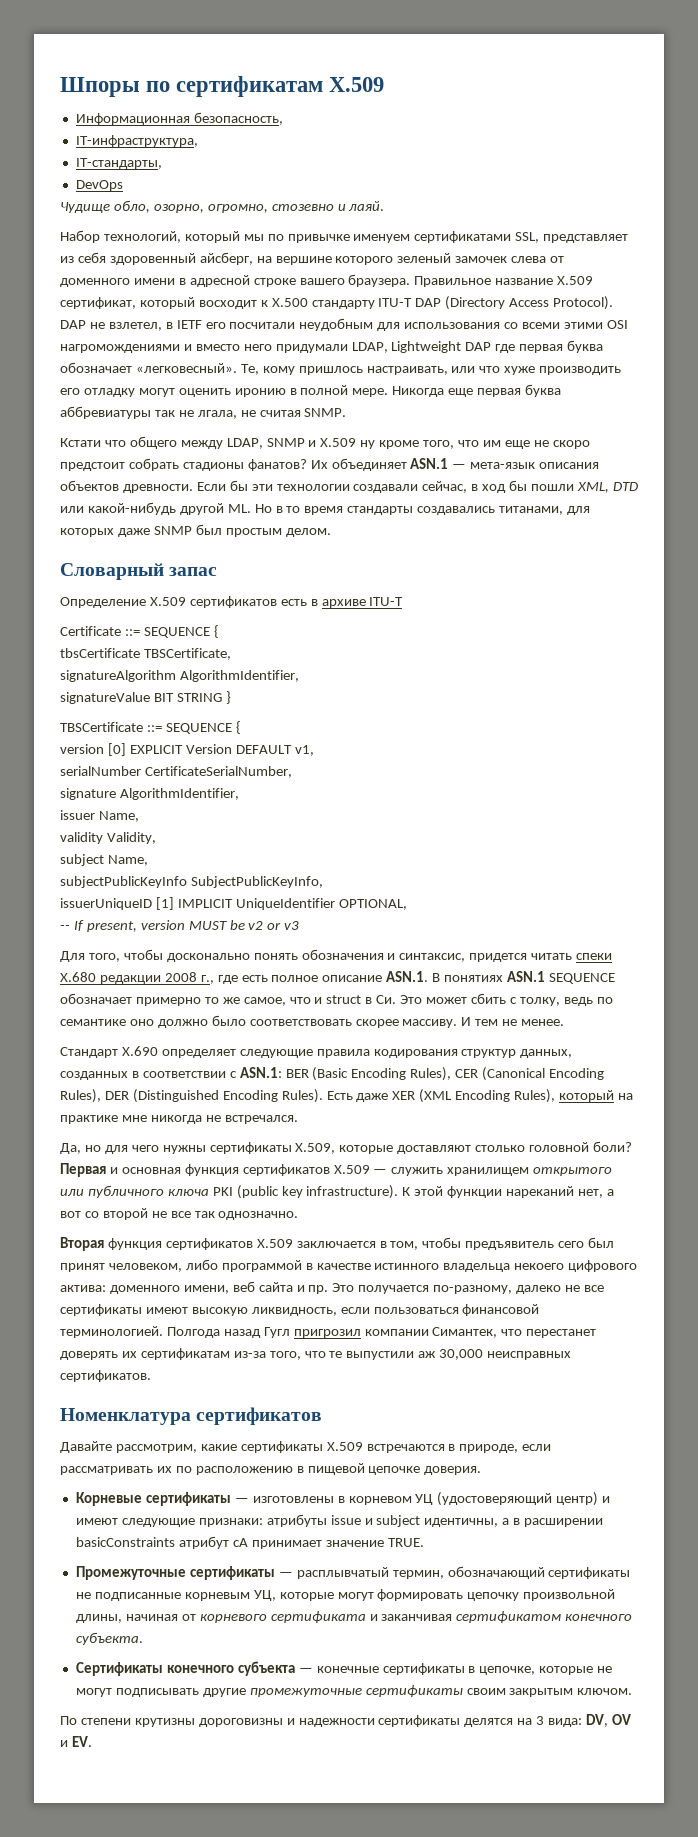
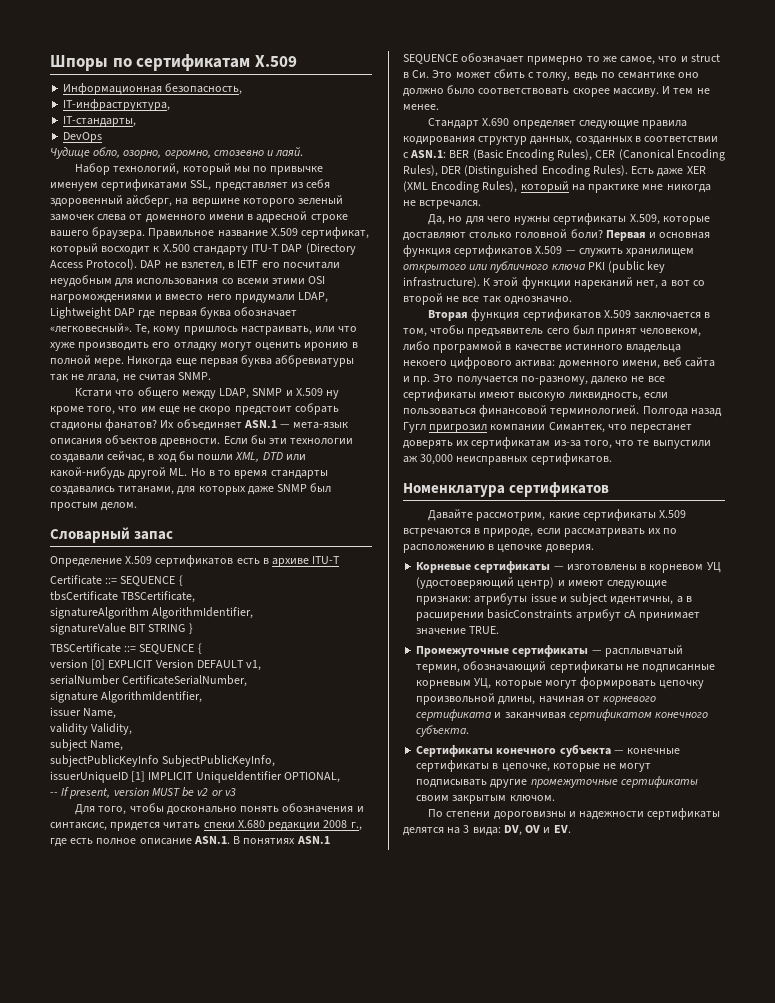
- Давайте рассмотрим, какие сертификаты X.509 встречаются в природе, если рассматривать их по расположению в пищевой цепочке доверия.
+ Давайте рассмотрим, какие сертификаты X.509 встречаются в природе, если рассматривать их по расположению в цепочке доверия.
- По степени крутизны дороговизны и надежности сертификаты делятся на 3 вида: DV, OV и EV.
+ По степени дороговизны и надежности сертификаты делятся на 3 вида: DV, OV и EV.

